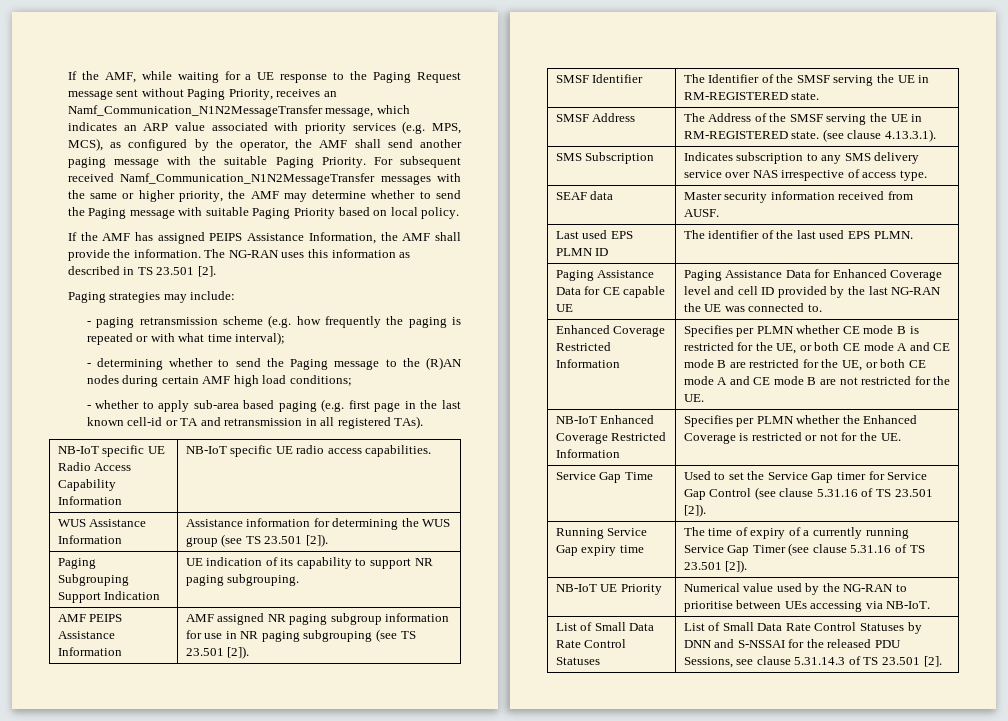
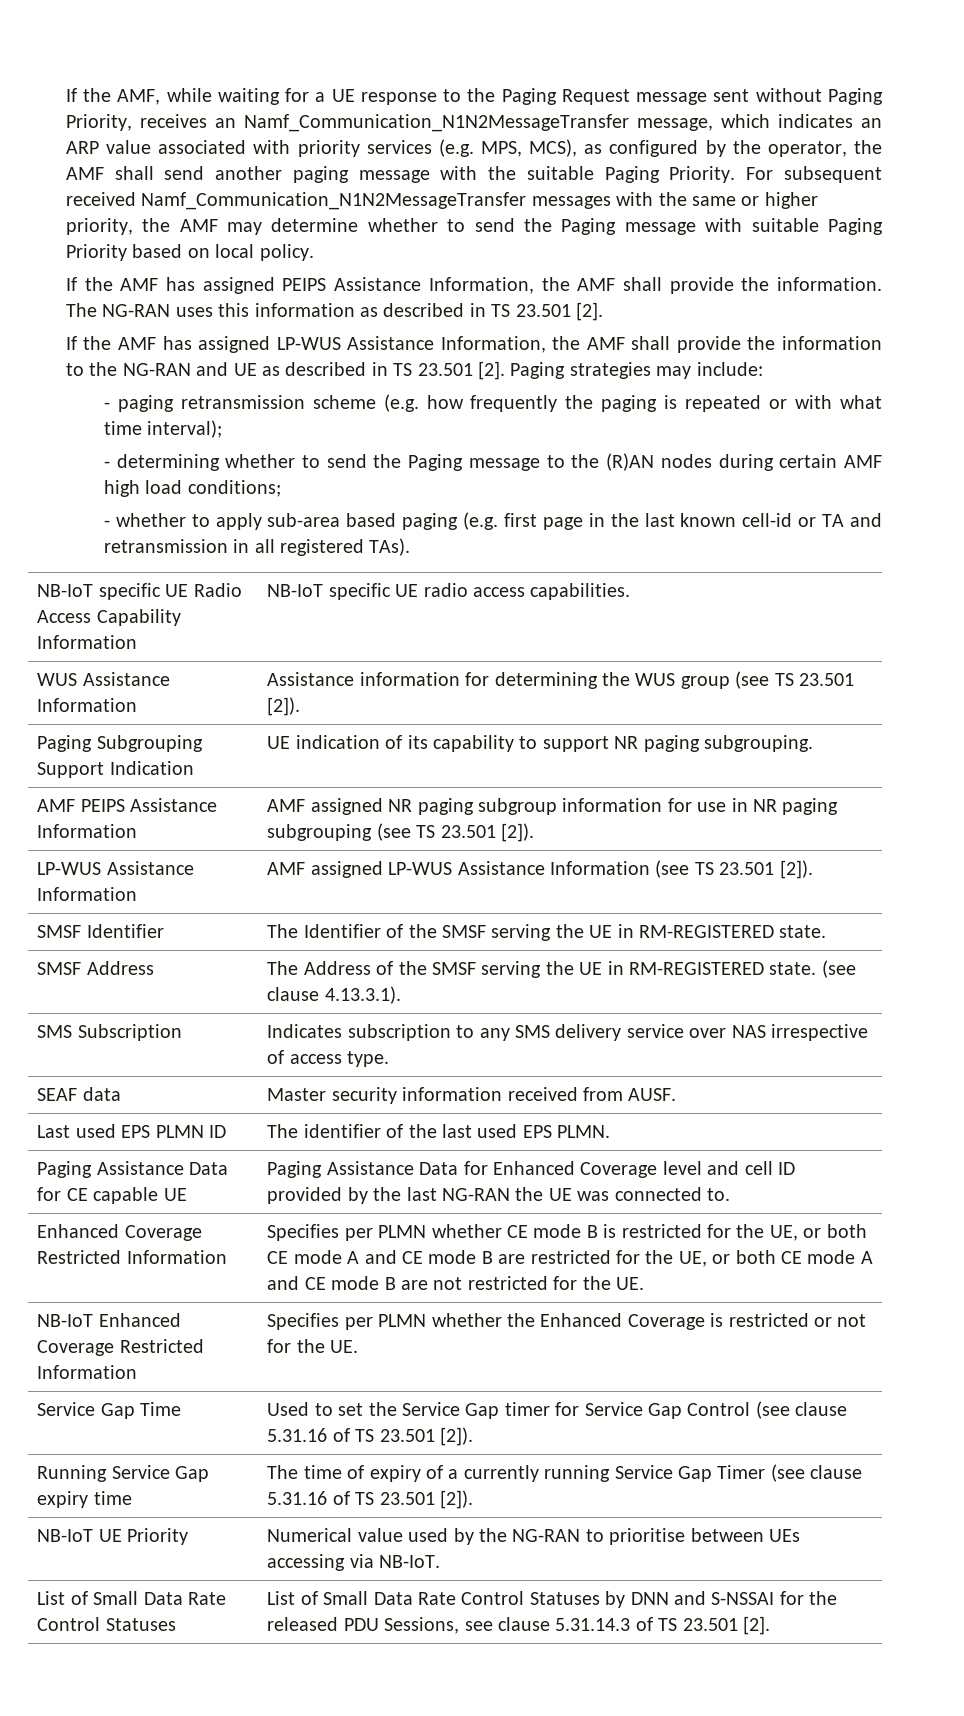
+ If the AMF has assigned LP-WUS Assistance Information, the AMF shall provide the information to the NG-RAN and UE as described in TS 23.501 [2].
+ LP-WUS Assistance Information | AMF assigned LP-WUS Assistance Information (see TS 23.501 [2]).

